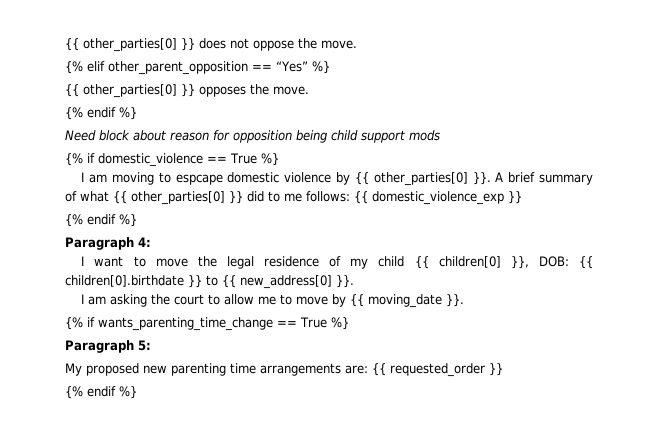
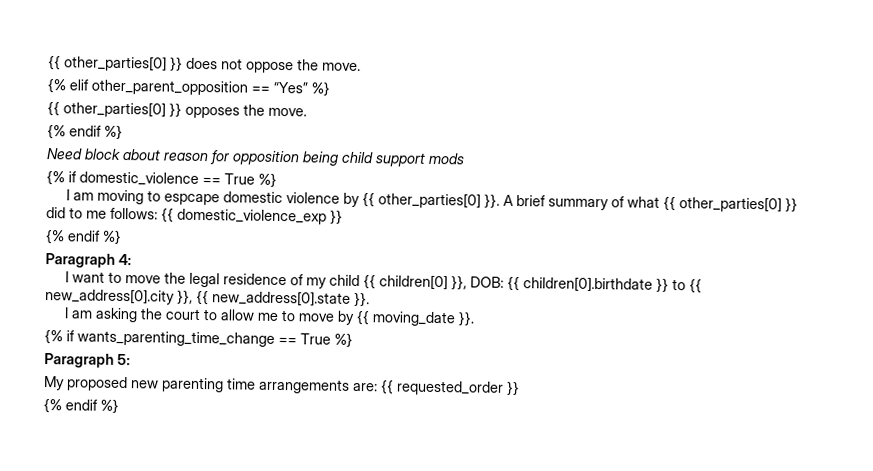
- I want to move the legal residence of my child {{ children[0] }}, DOB: {{ children[0].birthdate }} to {{ new_address[0] }}.
+ I want to move the legal residence of my child {{ children[0] }}, DOB: {{ children[0].birthdate }} to {{ new_address[0].city }}, {{ new_address[0].state }}.

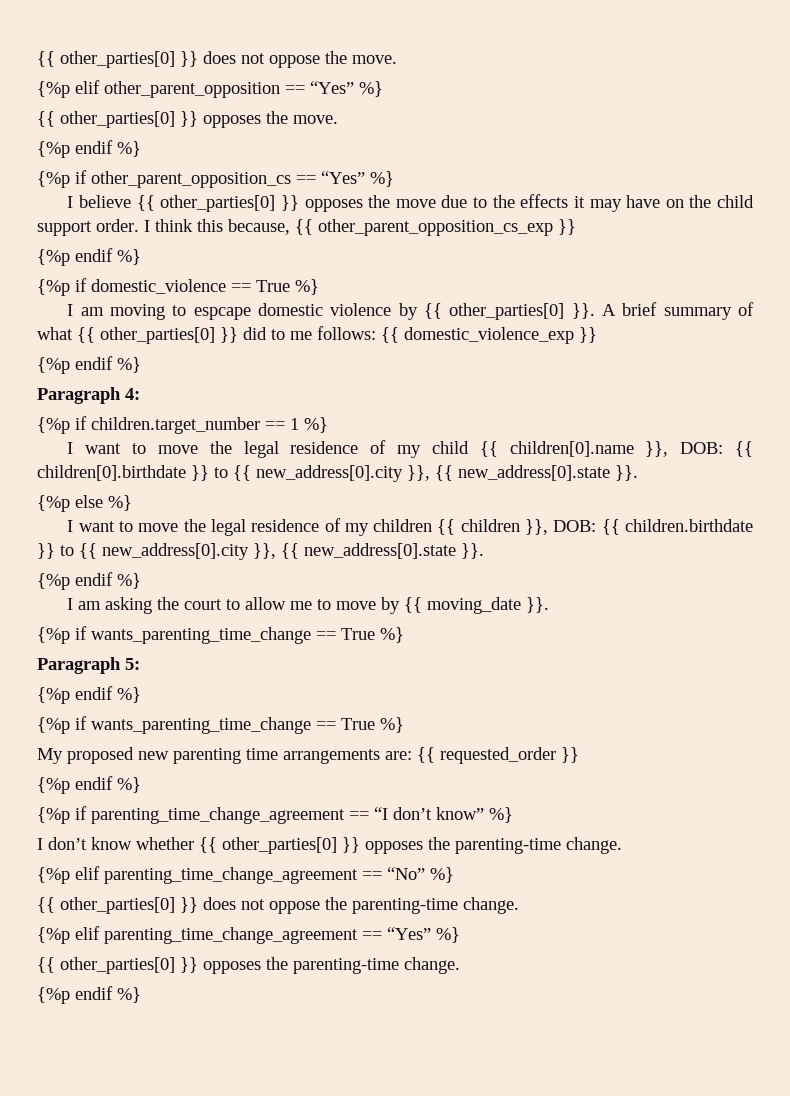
- {% elif other_parent_opposition == “Yes” %}
+ {%p elif other_parent_opposition == “Yes” %}
  {{ other_parties[0] }} opposes the move.
- {% endif %}
- Need block about reason for opposition being child support mods
- {% if domestic_violence == True %}
+ {%p endif %}
+ {%p if other_parent_opposition_cs == “Yes” %}
+ I believe {{ other_parties[0] }} opposes the move due to the effects it may have on the child support order. I think this because, {{ other_parent_opposition_cs_exp }}
+ {%p endif %}
+ {%p if domestic_violence == True %}
  A brief summary of what {{ other_parties[0] }} did to me follows: {{ domestic_violence_exp }}
- {% endif %}
+ {%p endif %}
+ {%p if children.target_number == 1 %}
- I want to move the legal residence of my child {{ children[0] }}, DOB: {{ children[0].birthdate }} to {{ new_address[0].city }}, {{ new_address[0].state }}.
+ I want to move the legal residence of my child {{ children[0].name }}, DOB: {{ children[0].birthdate }} to {{ new_address[0].city }}, {{ new_address[0].state }}.
+ {%p else %}
+ I want to move the legal residence of my children {{ children }}, DOB: {{ children.birthdate }} to {{ new_address[0].city }}, {{ new_address[0].state }}.
+ {%p endif %}
  I am asking the court to allow me to move by {{ moving_date }}.
- {% if wants_parenting_time_change == True %}
+ {%p if wants_parenting_time_change == True %}
  Paragraph 5:
+ {%p endif %}
+ {%p if wants_parenting_time_change == True %}
  My proposed new parenting time arrangements are: {{ requested_order }}
- {% endif %}
+ {%p endif %}
+ {%p if parenting_time_change_agreement == “I don’t know” %}
+ I don’t know whether {{ other_parties[0] }} opposes the parenting-time change.
+ {%p elif parenting_time_change_agreement == “No” %}
+ {{ other_parties[0] }} does not oppose the parenting-time change.
+ {%p elif parenting_time_change_agreement == “Yes” %}
+ {{ other_parties[0] }} opposes the parenting-time change.
+ {%p endif %}

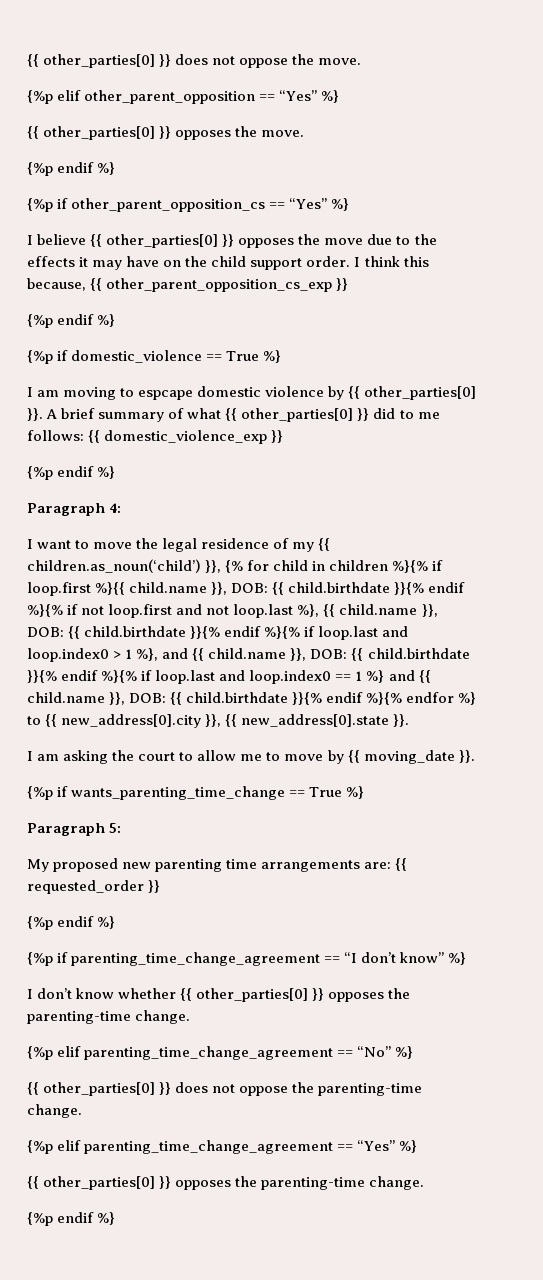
- {%p if children.target_number == 1 %}
- I want to move the legal residence of my child {{ children[0].name }}, DOB: {{ children[0].birthdate }} to {{ new_address[0].city }}, {{ new_address[0].state }}.
- {%p else %}
- I want to move the legal residence of my children {{ children }}, DOB: {{ children.birthdate }} to {{ new_address[0].city }}, {{ new_address[0].state }}.
- {%p endif %}
+ I want to move the legal residence of my {{ children.as_noun(‘child’) }}, {% for child in children %}{% if loop.first %}{{ child.name }}, DOB: {{ child.birthdate }}{% endif %}{% if not loop.first and not loop.last %}, {{ child.name }}, DOB: {{ child.birthdate }}{% endif %}{% if loop.last and loop.index0 > 1 %}, and {{ child.name }}, DOB: {{ child.birthdate }}{% endif %}{% if loop.last and loop.index0 == 1 %} and {{ child.name }}, DOB: {{ child.birthdate }}{% endif %}{% endfor %} to {{ new_address[0].city }}, {{ new_address[0].state }}.
  Paragraph 5:
- {%p endif %}
- {%p if wants_parenting_time_change == True %}

